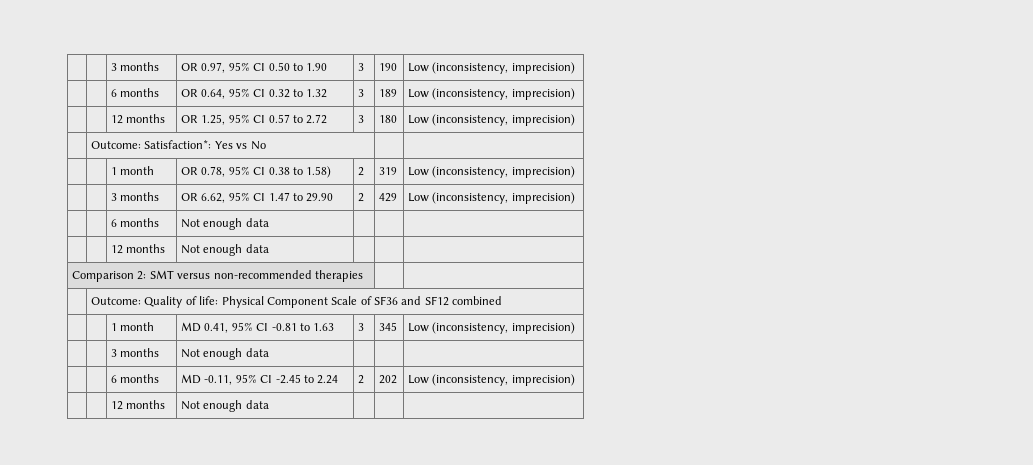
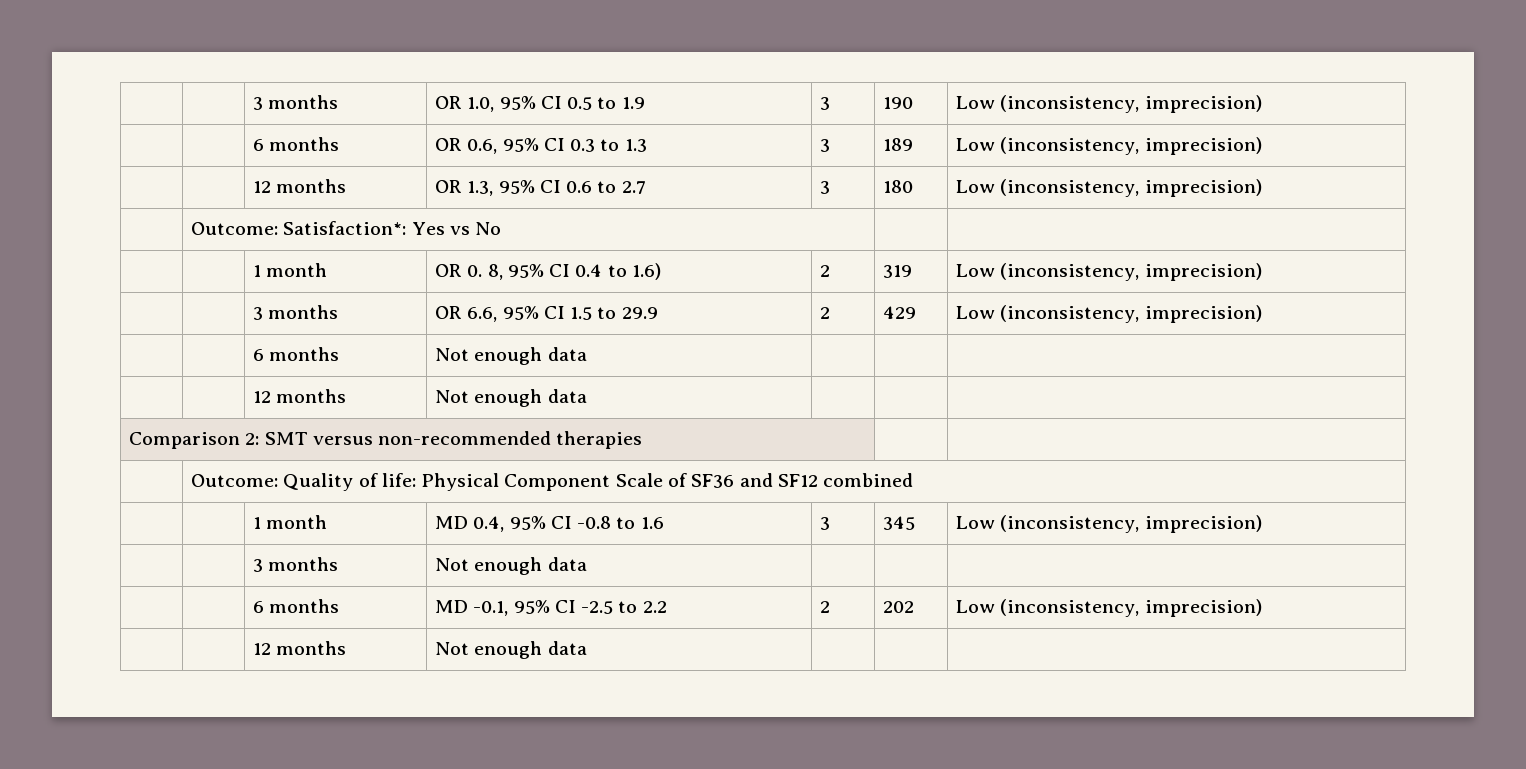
- | | 3 months | OR 0.97, 95% CI 0.50 to 1.90 | 3 | 190 | Low (inconsistency, imprecision)
+ | | 3 months | OR 1.0, 95% CI 0.5 to 1.9 | 3 | 190 | Low (inconsistency, imprecision)
- | | 6 months | OR 0.64, 95% CI 0.32 to 1.32 | 3 | 189 | Low (inconsistency, imprecision)
+ | | 6 months | OR 0.6, 95% CI 0.3 to 1.3 | 3 | 189 | Low (inconsistency, imprecision)
- | | 12 months | OR 1.25, 95% CI 0.57 to 2.72 | 3 | 180 | Low (inconsistency, imprecision)
+ | | 12 months | OR 1.3, 95% CI 0.6 to 2.7 | 3 | 180 | Low (inconsistency, imprecision)
- | | 1 month | OR 0.78, 95% CI 0.38 to 1.58) | 2 | 319 | Low (inconsistency, imprecision)
+ | | 1 month | OR 0. 8, 95% CI 0.4 to 1.6) | 2 | 319 | Low (inconsistency, imprecision)
- | | 3 months | OR 6.62, 95% CI 1.47 to 29.90 | 2 | 429 | Low (inconsistency, imprecision)
+ | | 3 months | OR 6.6, 95% CI 1.5 to 29.9 | 2 | 429 | Low (inconsistency, imprecision)
- | | 1 month | MD 0.41, 95% CI -0.81 to 1.63 | 3 | 345 | Low (inconsistency, imprecision)
+ | | 1 month | MD 0.4, 95% CI -0.8 to 1.6 | 3 | 345 | Low (inconsistency, imprecision)
- | | 6 months | MD -0.11, 95% CI -2.45 to 2.24 | 2 | 202 | Low (inconsistency, imprecision)
+ | | 6 months | MD -0.1, 95% CI -2.5 to 2.2 | 2 | 202 | Low (inconsistency, imprecision)

